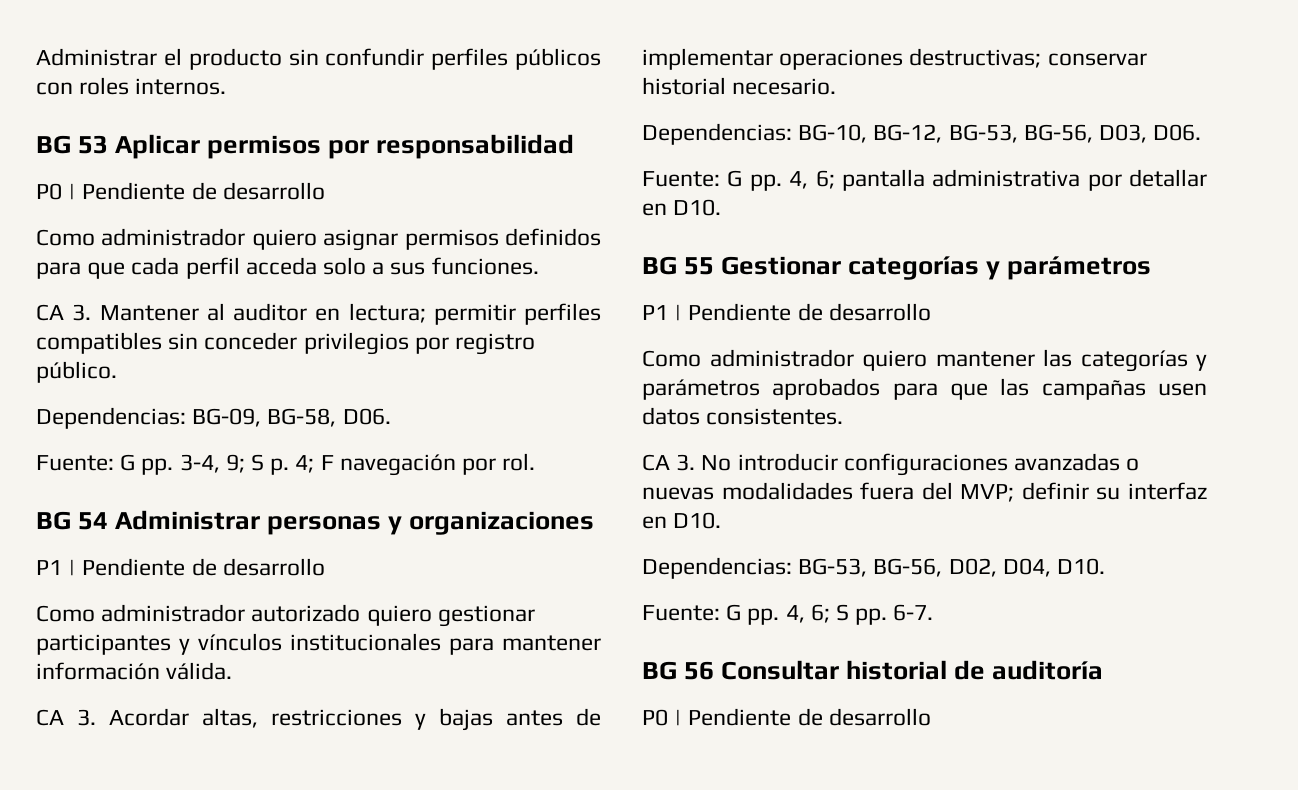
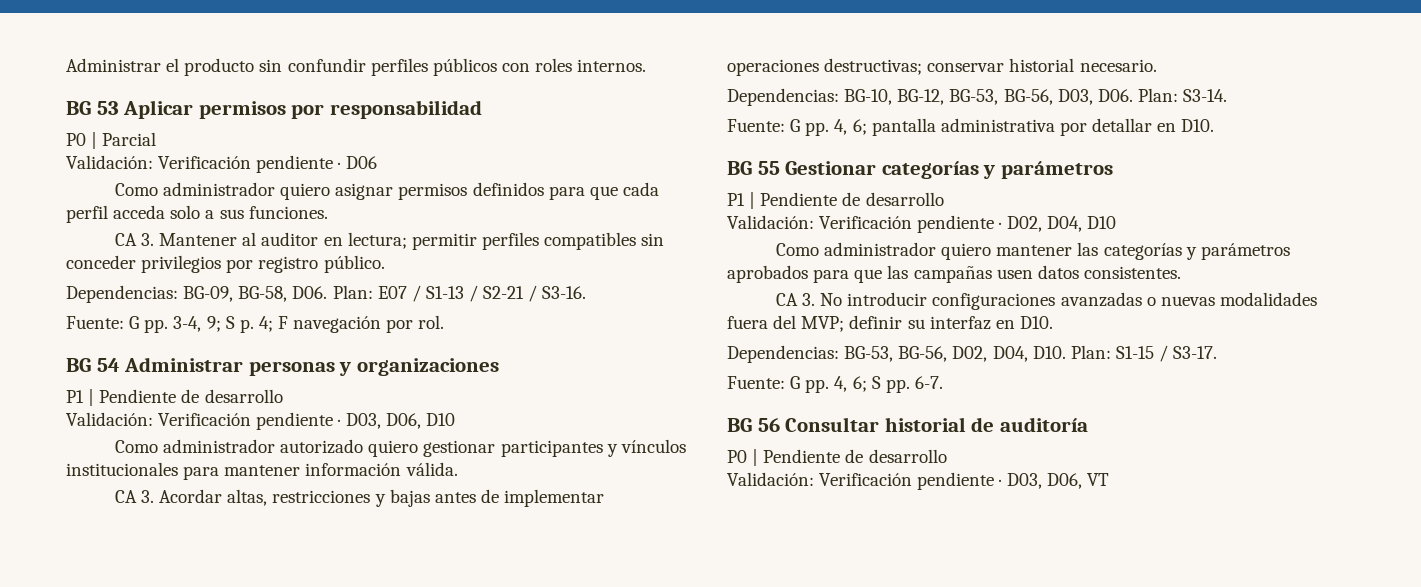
  BG 53 Aplicar permisos por responsabilidad
- P0 | Pendiente de desarrollo
+ P0 | Parcial
+ Validación: Verificación pendiente · D06
- Dependencias: BG-09, BG-58, D06.
+ Dependencias: BG-09, BG-58, D06. Plan: E07 / S1-13 / S2-21 / S3-16.
+ Validación: Verificación pendiente · D03, D06, D10
- Dependencias: BG-10, BG-12, BG-53, BG-56, D03, D06.
+ Dependencias: BG-10, BG-12, BG-53, BG-56, D03, D06. Plan: S3-14.
+ Validación: Verificación pendiente · D02, D04, D10
- Dependencias: BG-53, BG-56, D02, D04, D10.
+ Dependencias: BG-53, BG-56, D02, D04, D10. Plan: S1-15 / S3-17.
+ Validación: Verificación pendiente · D03, D06, VT

